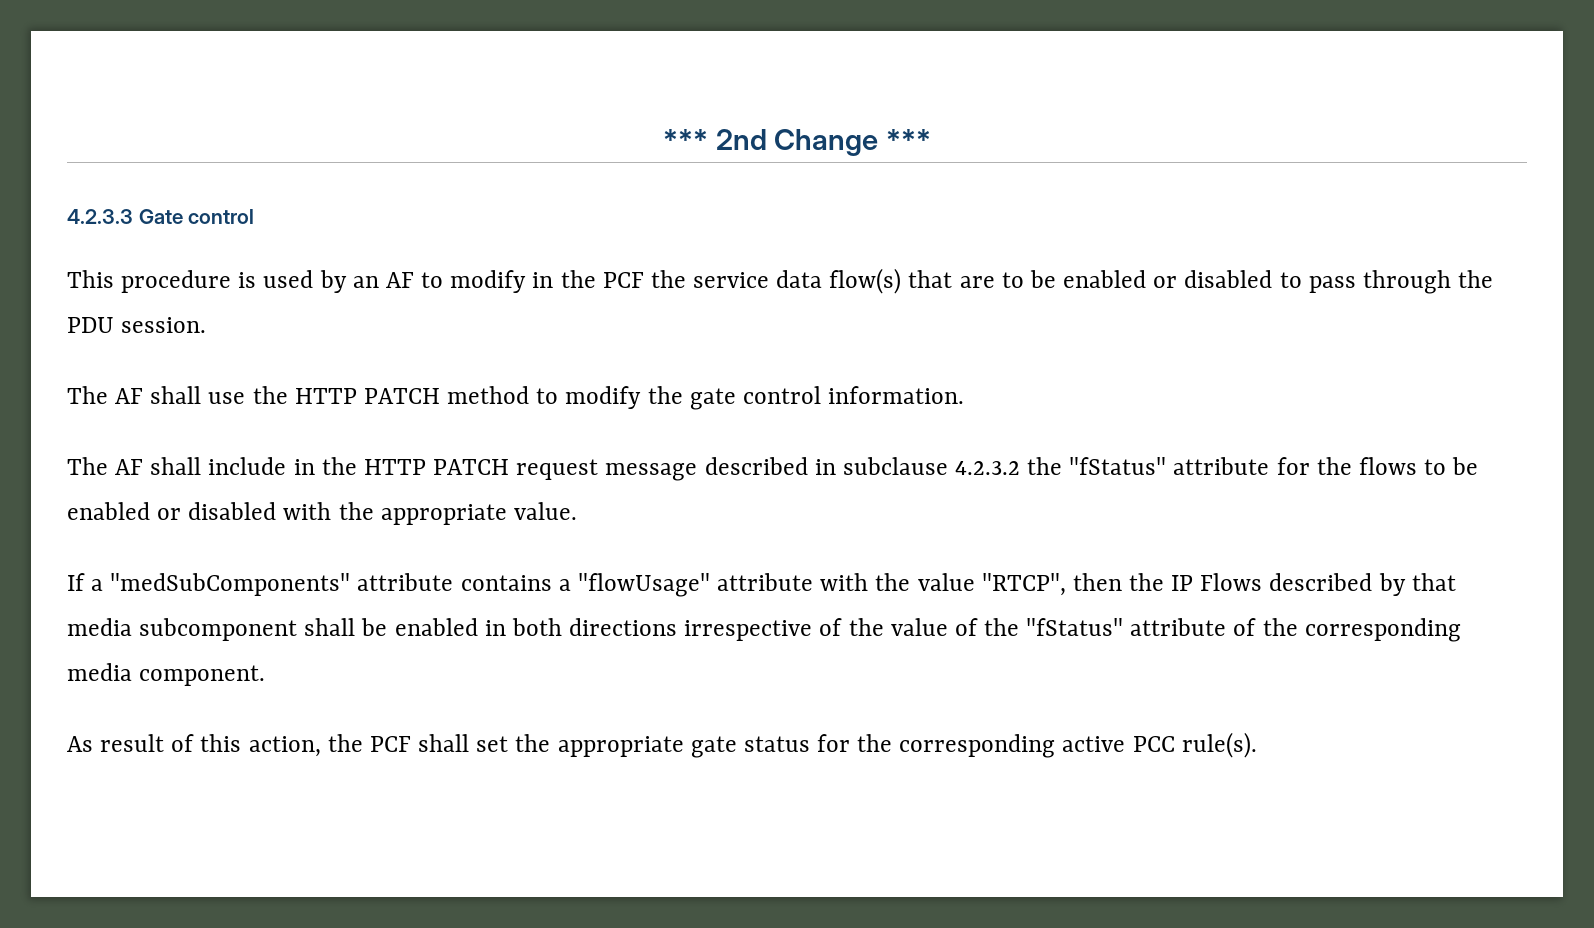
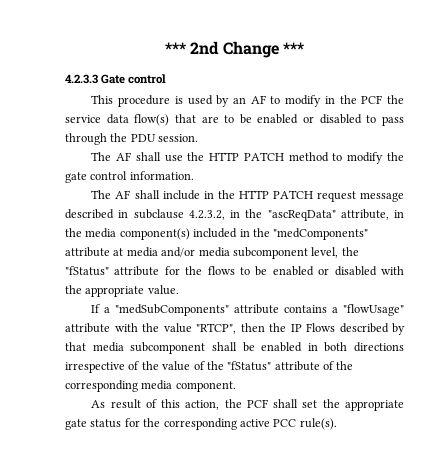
- The AF shall include in the HTTP PATCH request message described in subclause 4.2.3.2 the "fStatus" attribute for the flows to be enabled or disabled with the appropriate value.
+ The AF shall include in the HTTP PATCH request message described in subclause 4.2.3.2, in the "ascReqData" attribute, in the media component(s) included in the "medComponents" attribute at media and/or media subcomponent level, the "fStatus" attribute for the flows to be enabled or disabled with the appropriate value.

